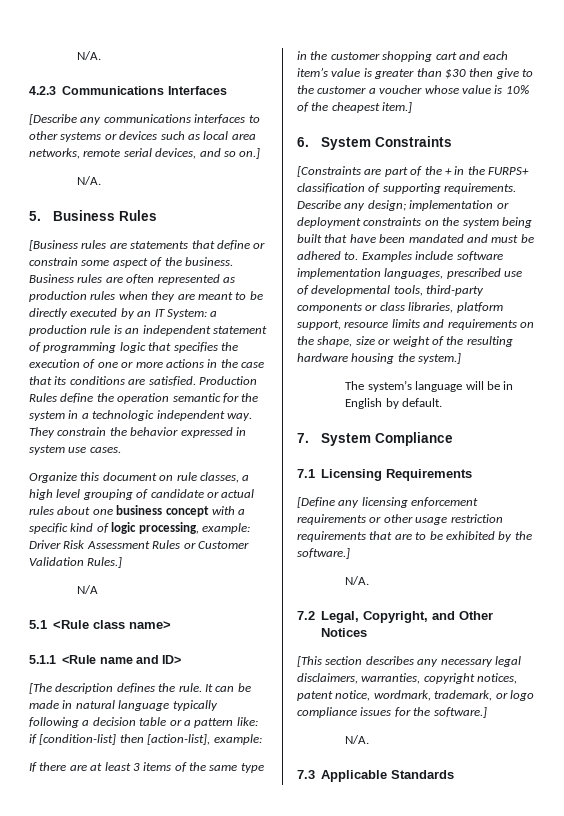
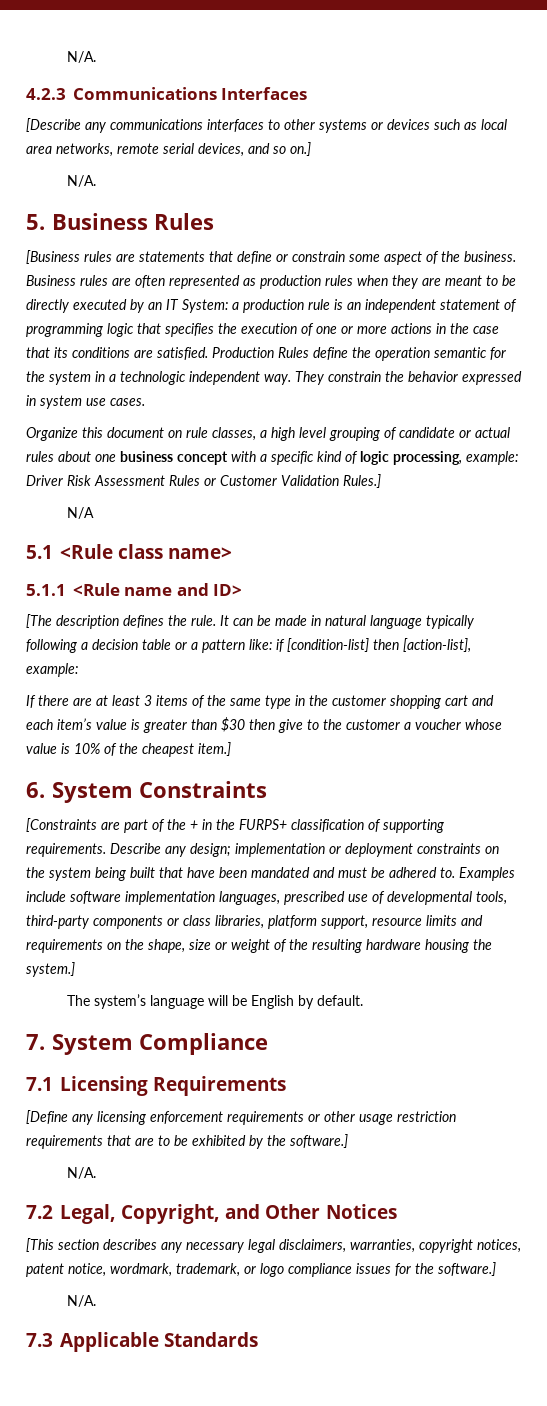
- The system’s language will be in English by default.
+ The system’s language will be English by default.

